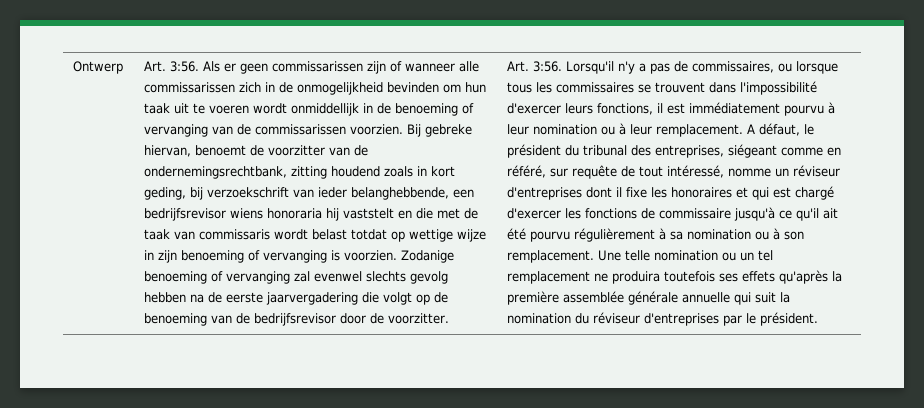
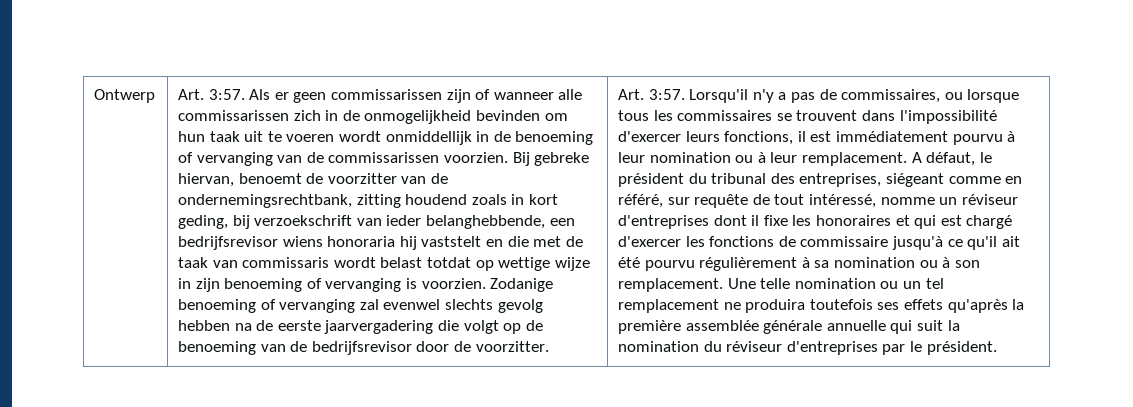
- Ontwerp | Art. 3:56.
+ Ontwerp | Art. 3:57.
- Zodanige benoeming of vervanging zal evenwel slechts gevolg hebben na de eerste jaarvergadering die volgt op de benoeming van de bedrijfsrevisor door de voorzitter. | Art. 3:56.
+ Zodanige benoeming of vervanging zal evenwel slechts gevolg hebben na de eerste jaarvergadering die volgt op de benoeming van de bedrijfsrevisor door de voorzitter. | Art. 3:57.

